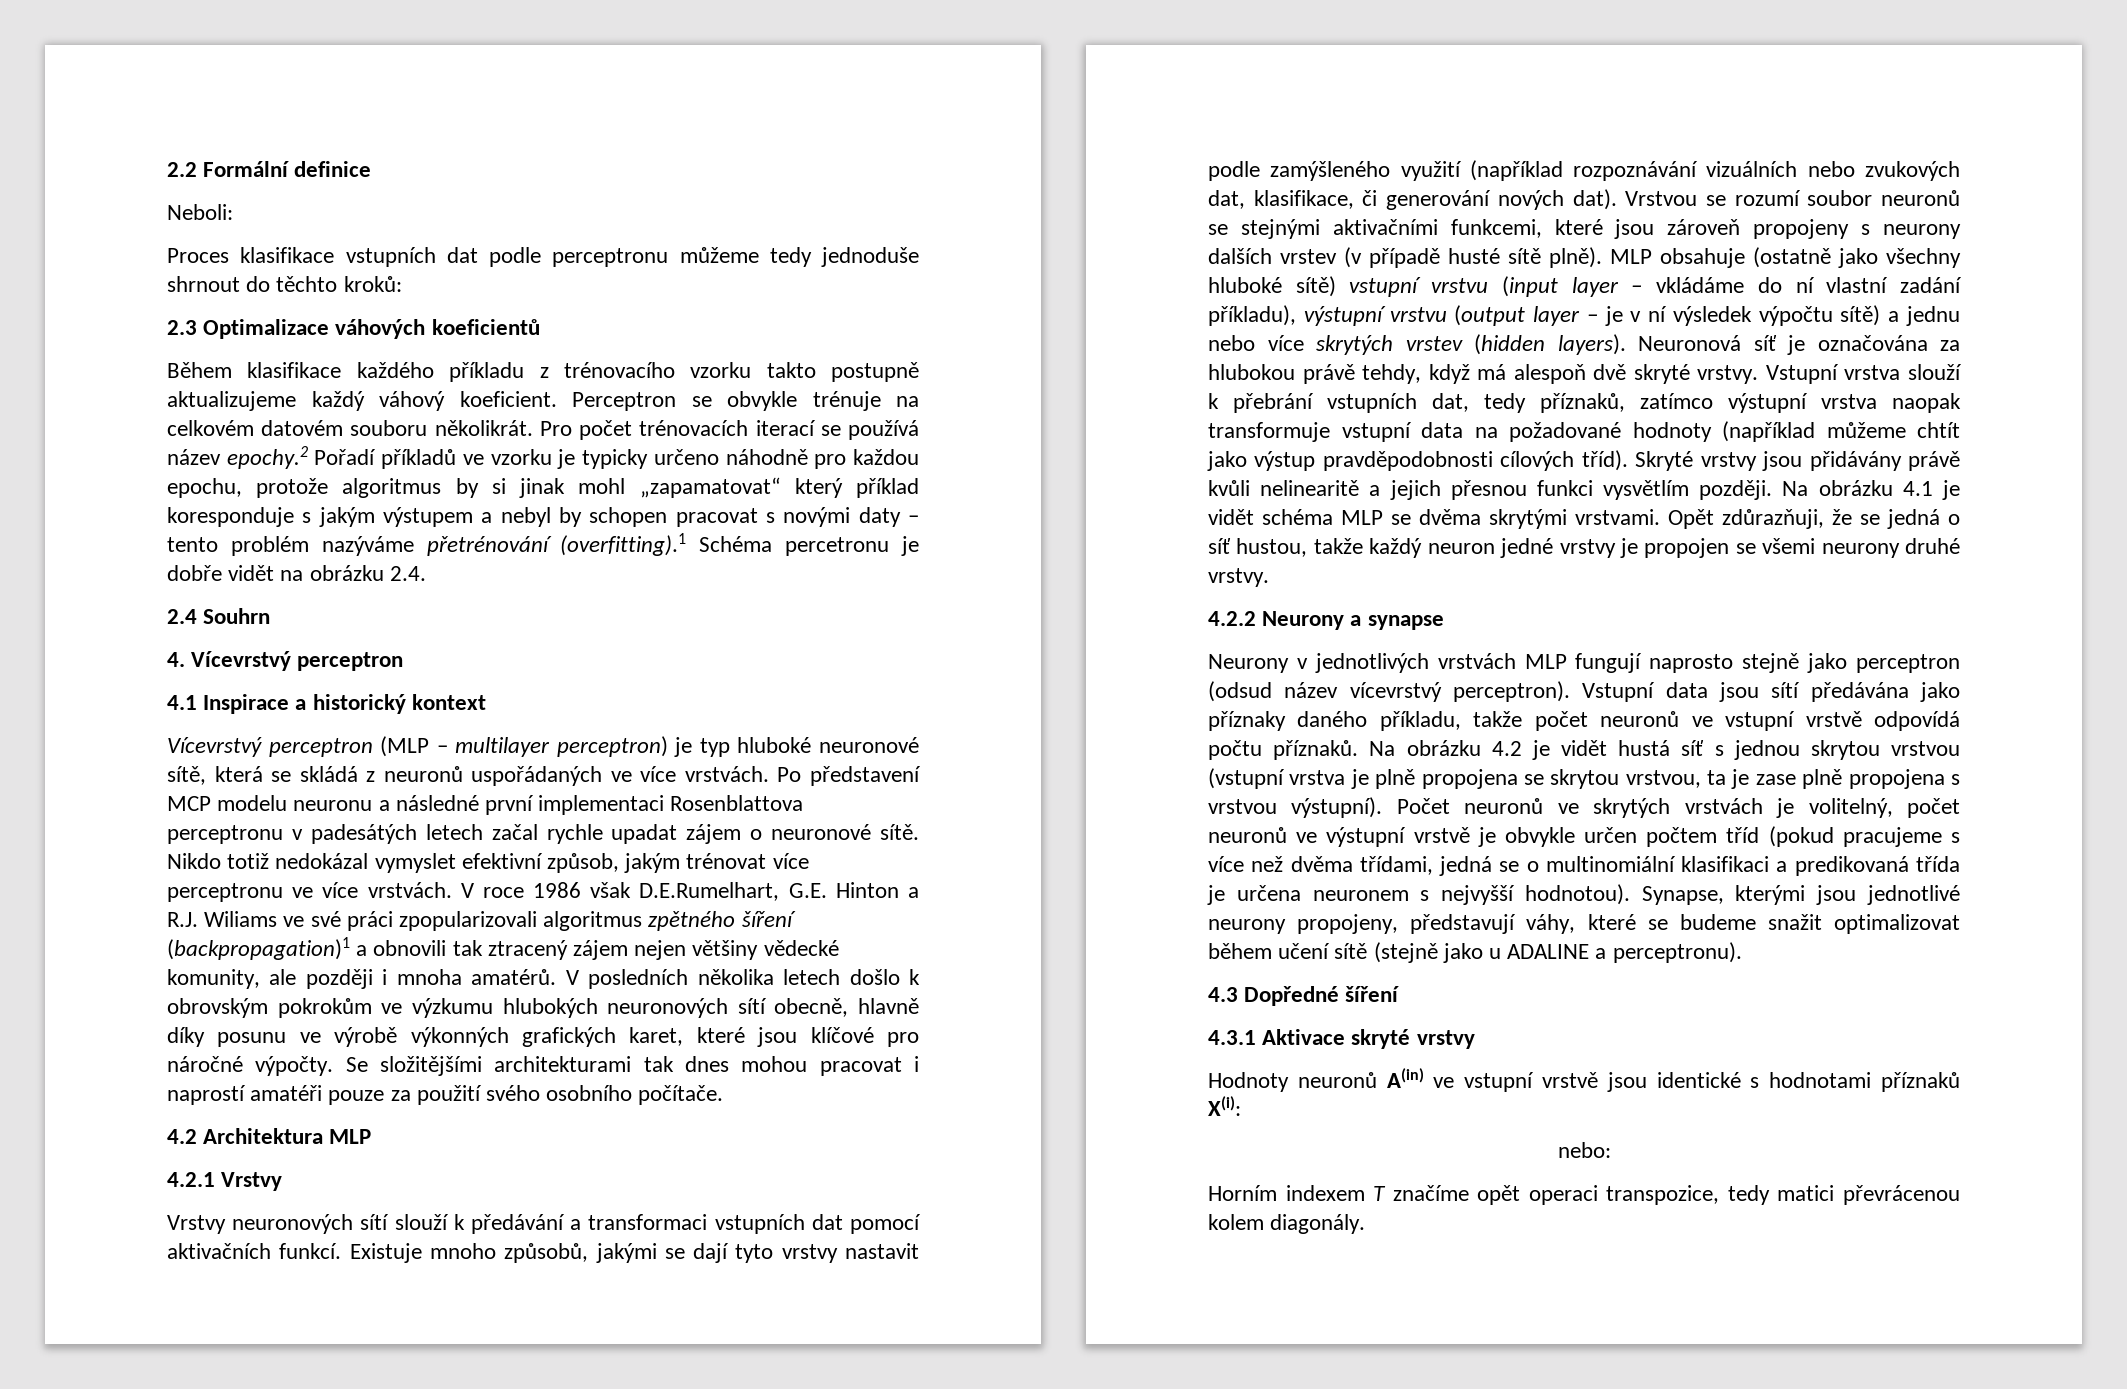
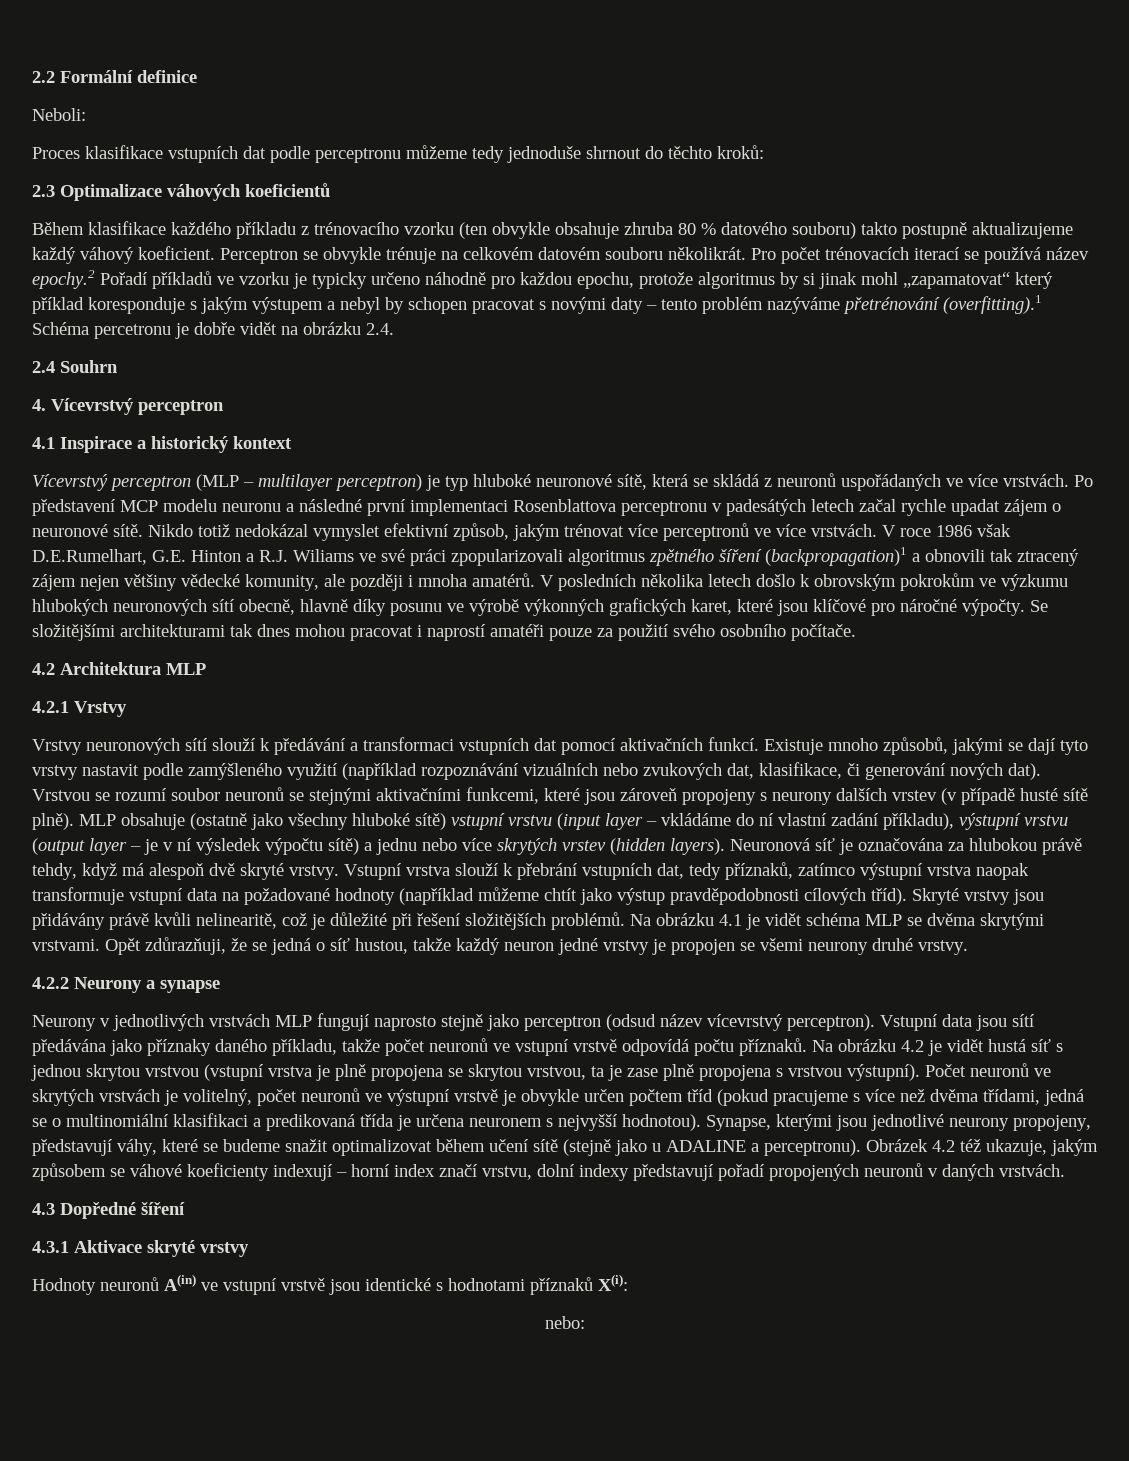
- Během klasifikace každého příkladu z trénovacího vzorku takto postupně aktualizujeme každý váhový koeficient.
+ Během klasifikace každého příkladu z trénovacího vzorku (ten obvykle obsahuje zhruba 80 % datového souboru) takto postupně aktualizujeme každý váhový koeficient.
- Nikdo totiž nedokázal vymyslet efektivní způsob, jakým trénovat více perceptronu ve více vrstvách.
+ Nikdo totiž nedokázal vymyslet efektivní způsob, jakým trénovat více perceptronů ve více vrstvách.
- Skryté vrstvy jsou přidávány právě kvůli nelinearitě a jejich přesnou funkci vysvětlím později.
+ Skryté vrstvy jsou přidávány právě kvůli nelinearitě, což je důležité při řešení složitějších problémů.
+ Obrázek 4.2 též ukazuje, jakým způsobem se váhové koeficienty indexují – horní index značí vrstvu, dolní indexy představují pořadí propojených neuronů v daných vrstvách.
- Horním indexem T značíme opět operaci transpozice, tedy matici převrácenou kolem diagonály.

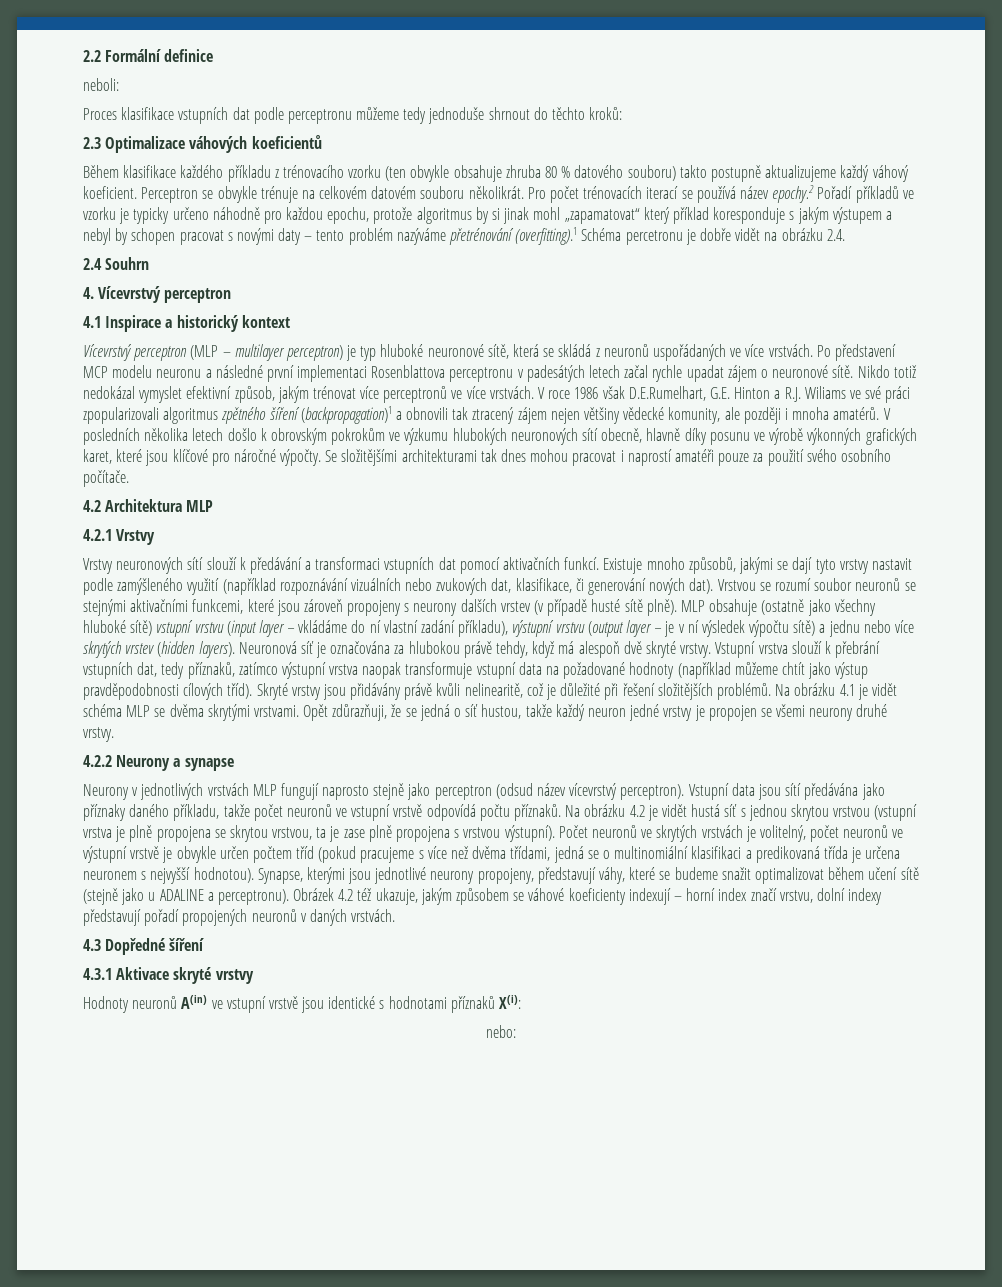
- Neboli:
+ neboli:

